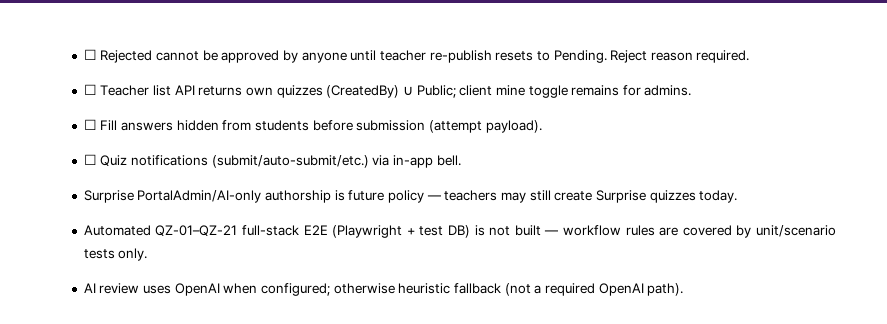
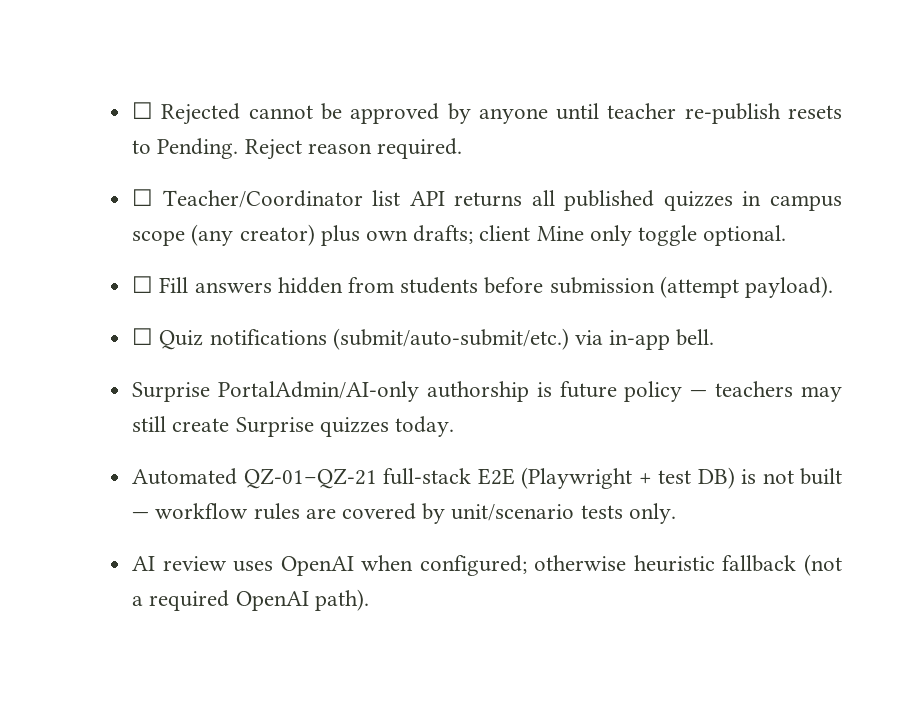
- ☐ Teacher list API returns own quizzes (CreatedBy) ∪ Public; client mine toggle remains for admins.
+ ☐ Teacher/Coordinator list API returns all published quizzes in campus scope (any creator) plus own drafts; client Mine only toggle optional.

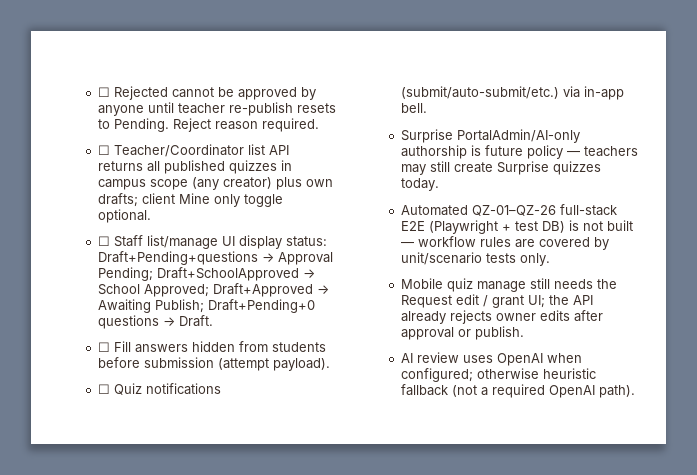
+ ☐ Staff list/manage UI display status: Draft+Pending+questions → Approval Pending; Draft+SchoolApproved → School Approved; Draft+Approved → Awaiting Publish; Draft+Pending+0 questions → Draft.
- Automated QZ-01–QZ-21 full-stack E2E (Playwright + test DB) is not built — workflow rules are covered by unit/scenario tests only.
+ Automated QZ-01–QZ-26 full-stack E2E (Playwright + test DB) is not built — workflow rules are covered by unit/scenario tests only.
+ Mobile quiz manage still needs the Request edit / grant UI; the API already rejects owner edits after approval or publish.

